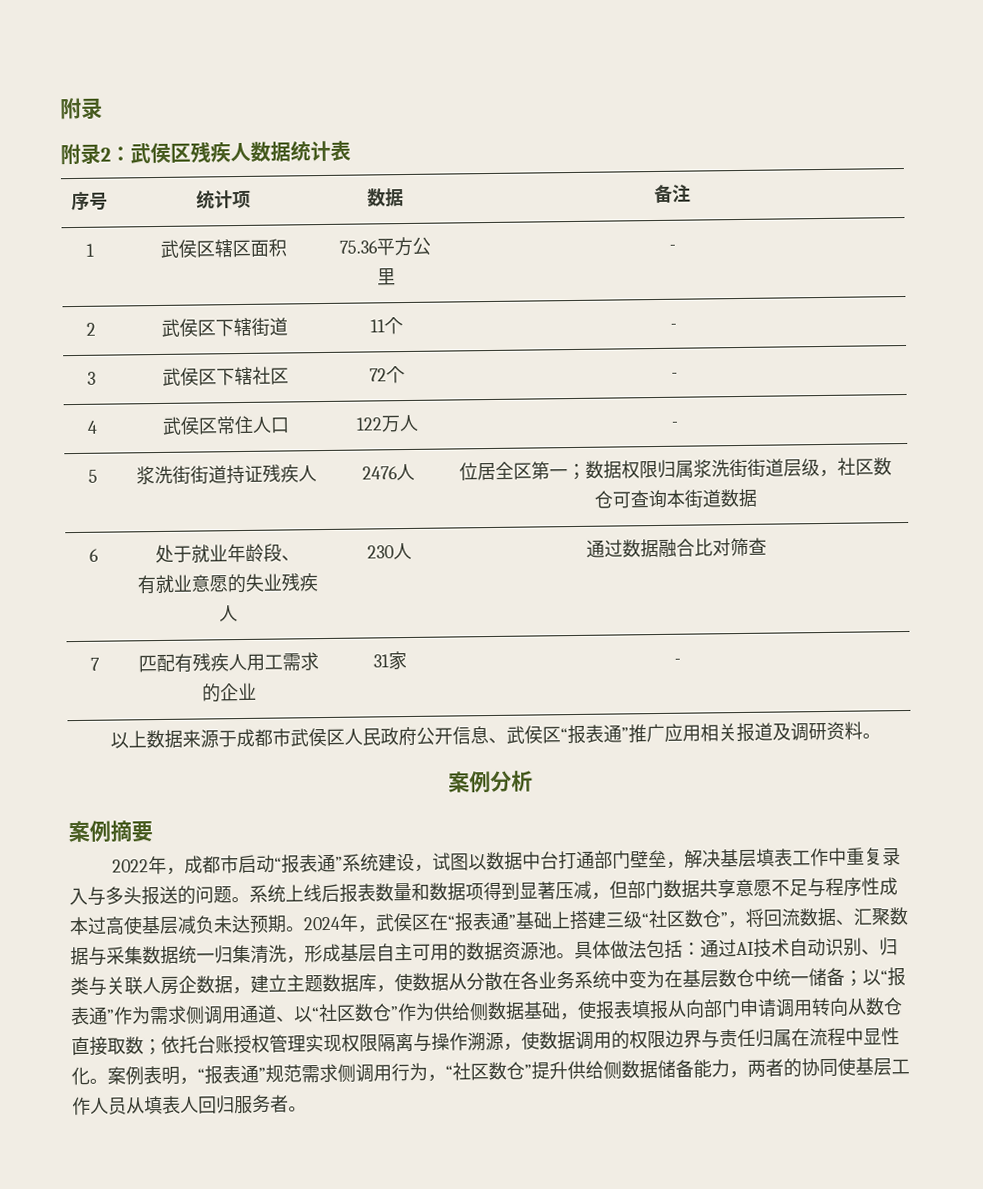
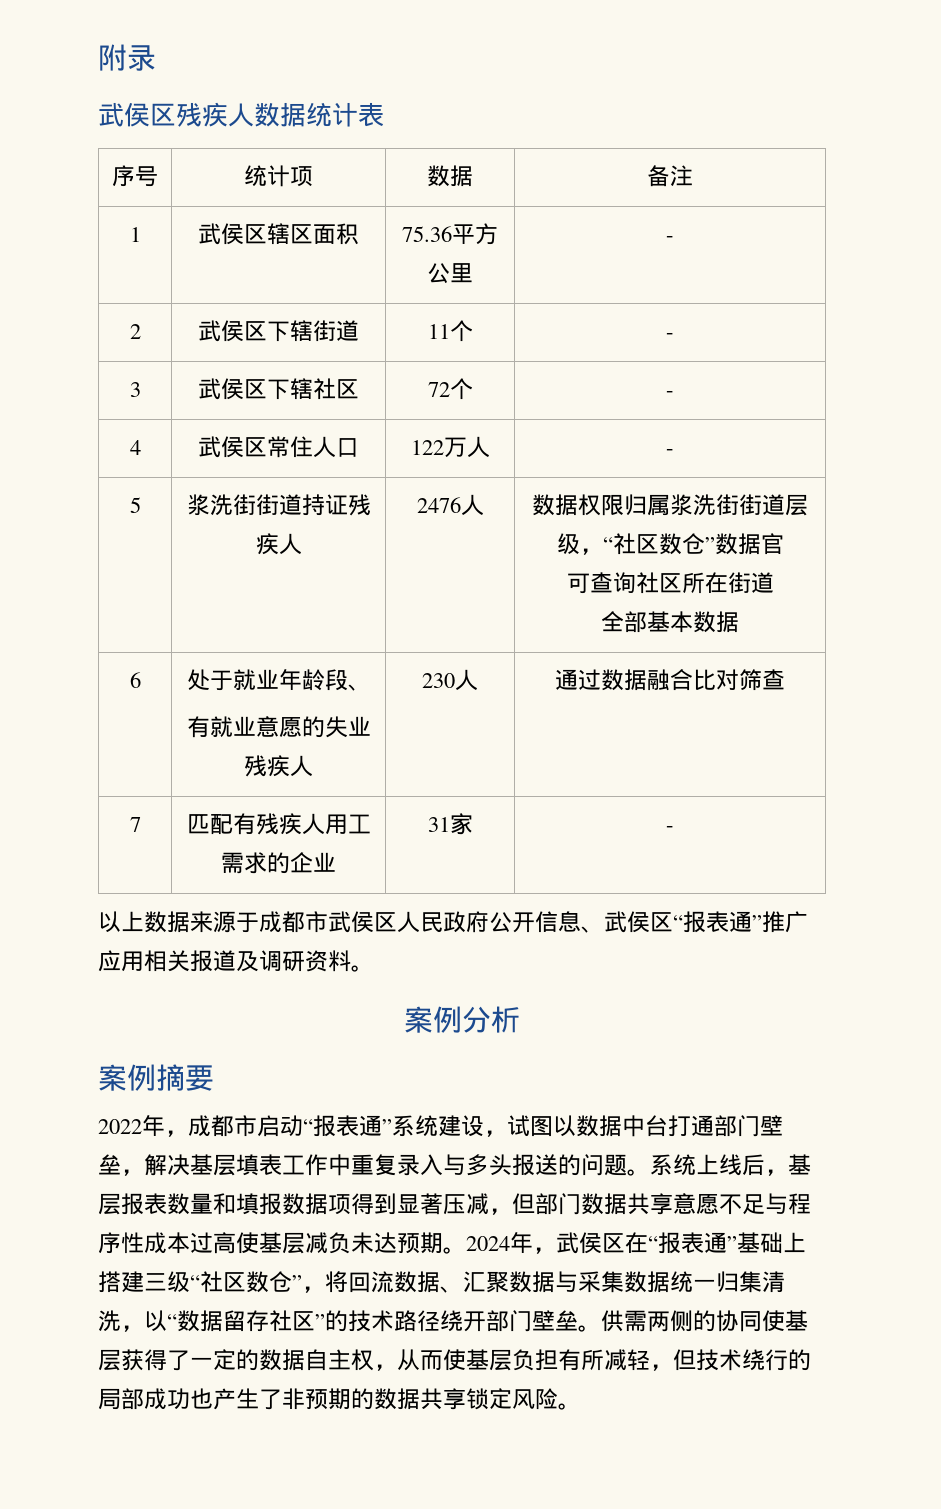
- 附录2：武侯区残疾人数据统计表
+ 武侯区残疾人数据统计表
- 5 | 浆洗街街道持证残疾人 | 2476人 | 位居全区第一；数据权限归属浆洗街街道层级，社区数仓可查询本街道数据
+ 5 | 浆洗街街道持证残疾人 | 2476人 | 数据权限归属浆洗街街道层级，“社区数仓”数据官
+ 可查询社区所在街道
+ 全部基本数据
- 系统上线后报表数量和数据项得到显著压减，但部门数据共享意愿不足与程序性成本过高使基层减负未达预期。
+ 系统上线后，基层报表数量和填报数据项得到显著压减，但部门数据共享意愿不足与程序性成本过高使基层减负未达预期。
- 2024年，武侯区在“报表通”基础上搭建三级“社区数仓”，将回流数据、汇聚数据与采集数据统一归集清洗，形成基层自主可用的数据资源池。具体做法包括：通过AI技术自动识别、归类与关联人房企数据，建立主题数据库，使数据从分散在各业务系统中变为在基层数仓中统一储备；以“报表通”作为需求侧调用通道、以“社区数仓”作为供给侧数据基础，使报表填报从向部门申请调用转向从数仓直接取数；依托台账授权管理实现权限隔离与操作溯源，使数据调用的权限边界与责任归属在流程中显性化。案例表明，“报表通”规范需求侧调用行为，“社区数仓”提升供给侧数据储备能力，两者的协同使基层工作人员从填表人回归服务者。
+ 2024年，武侯区在“报表通”基础上搭建三级“社区数仓”，将回流数据、汇聚数据与采集数据统一归集清洗，以“数据留存社区”的技术路径绕开部门壁垒。供需两侧的协同使基层获得了一定的数据自主权，从而使基层负担有所减轻，但技术绕行的局部成功也产生了非预期的数据共享锁定风险。

